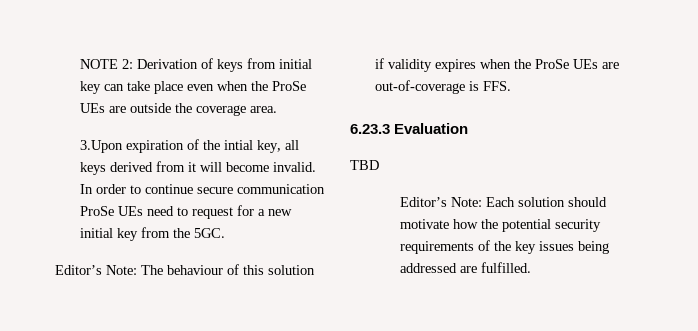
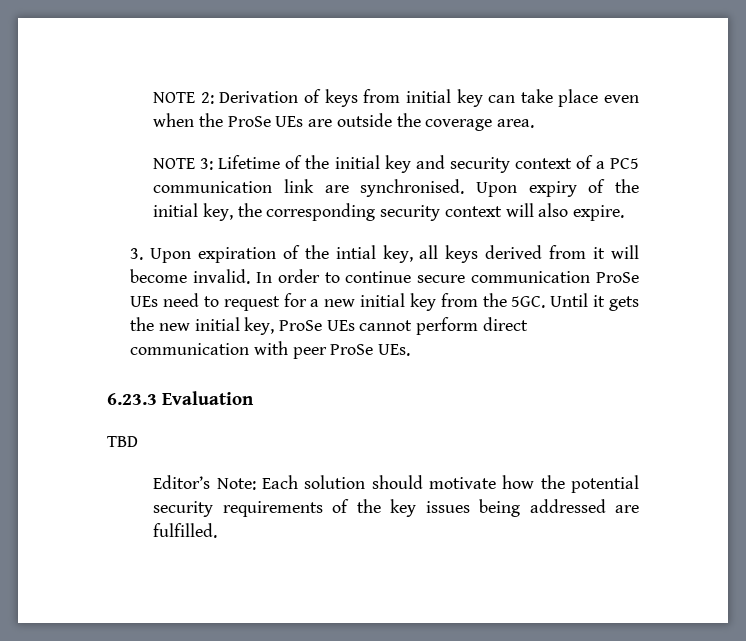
- 3.Upon expiration of the intial key, all keys derived from it will become invalid.
+ NOTE 3: Lifetime of the initial key and security context of a PC5 communication link are synchronised. Upon expiry of the initial key, the corresponding security context will also expire.
+ 3. Upon expiration of the intial key, all keys derived from it will become invalid.
- In order to continue secure communication ProSe UEs need to request for a new initial key from the 5GC.
- Editor’s Note: The behaviour of this solution if validity expires when the ProSe UEs are out-of-coverage is FFS.
+ In order to continue secure communication ProSe UEs need to request for a new initial key from the 5GC. Until it gets the new initial key, ProSe UEs cannot perform direct communication with peer ProSe UEs.

